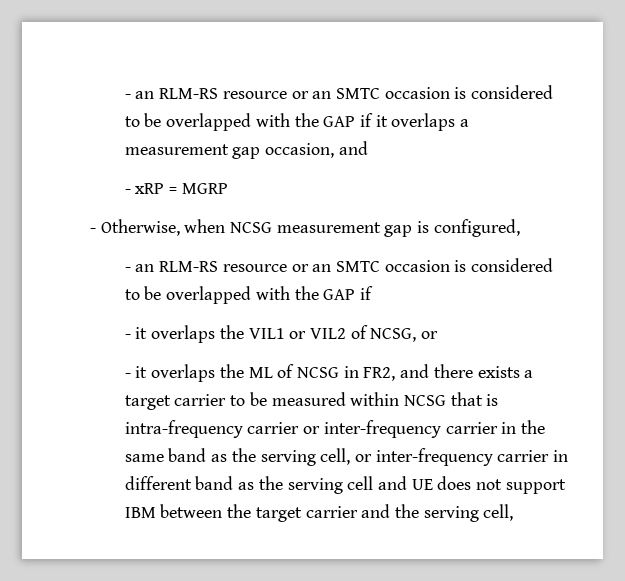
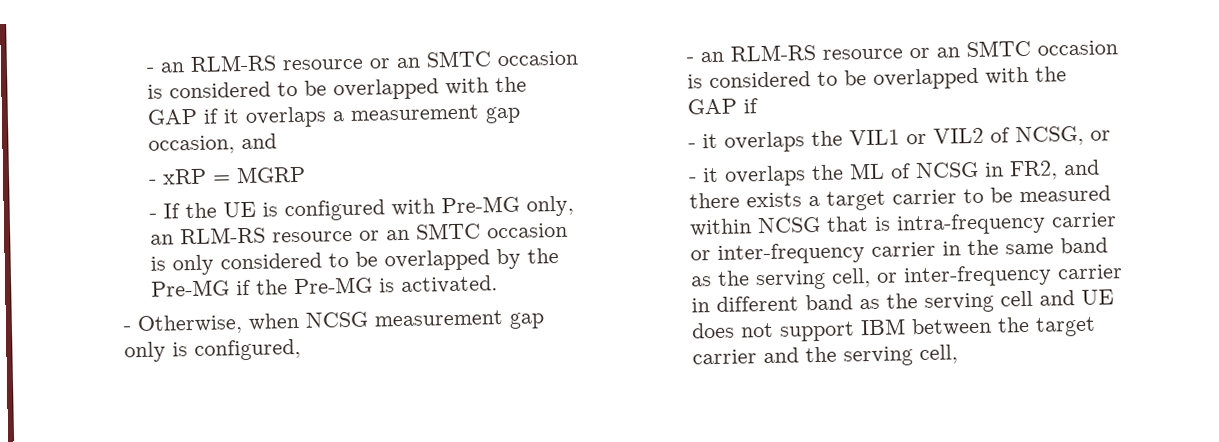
+ - If the UE is configured with Pre-MG only, an RLM-RS resource or an SMTC occasion is only considered to be overlapped by the Pre-MG if the Pre-MG is activated.
- - Otherwise, when NCSG measurement gap is configured,
+ - Otherwise, when NCSG measurement gap only is configured,

